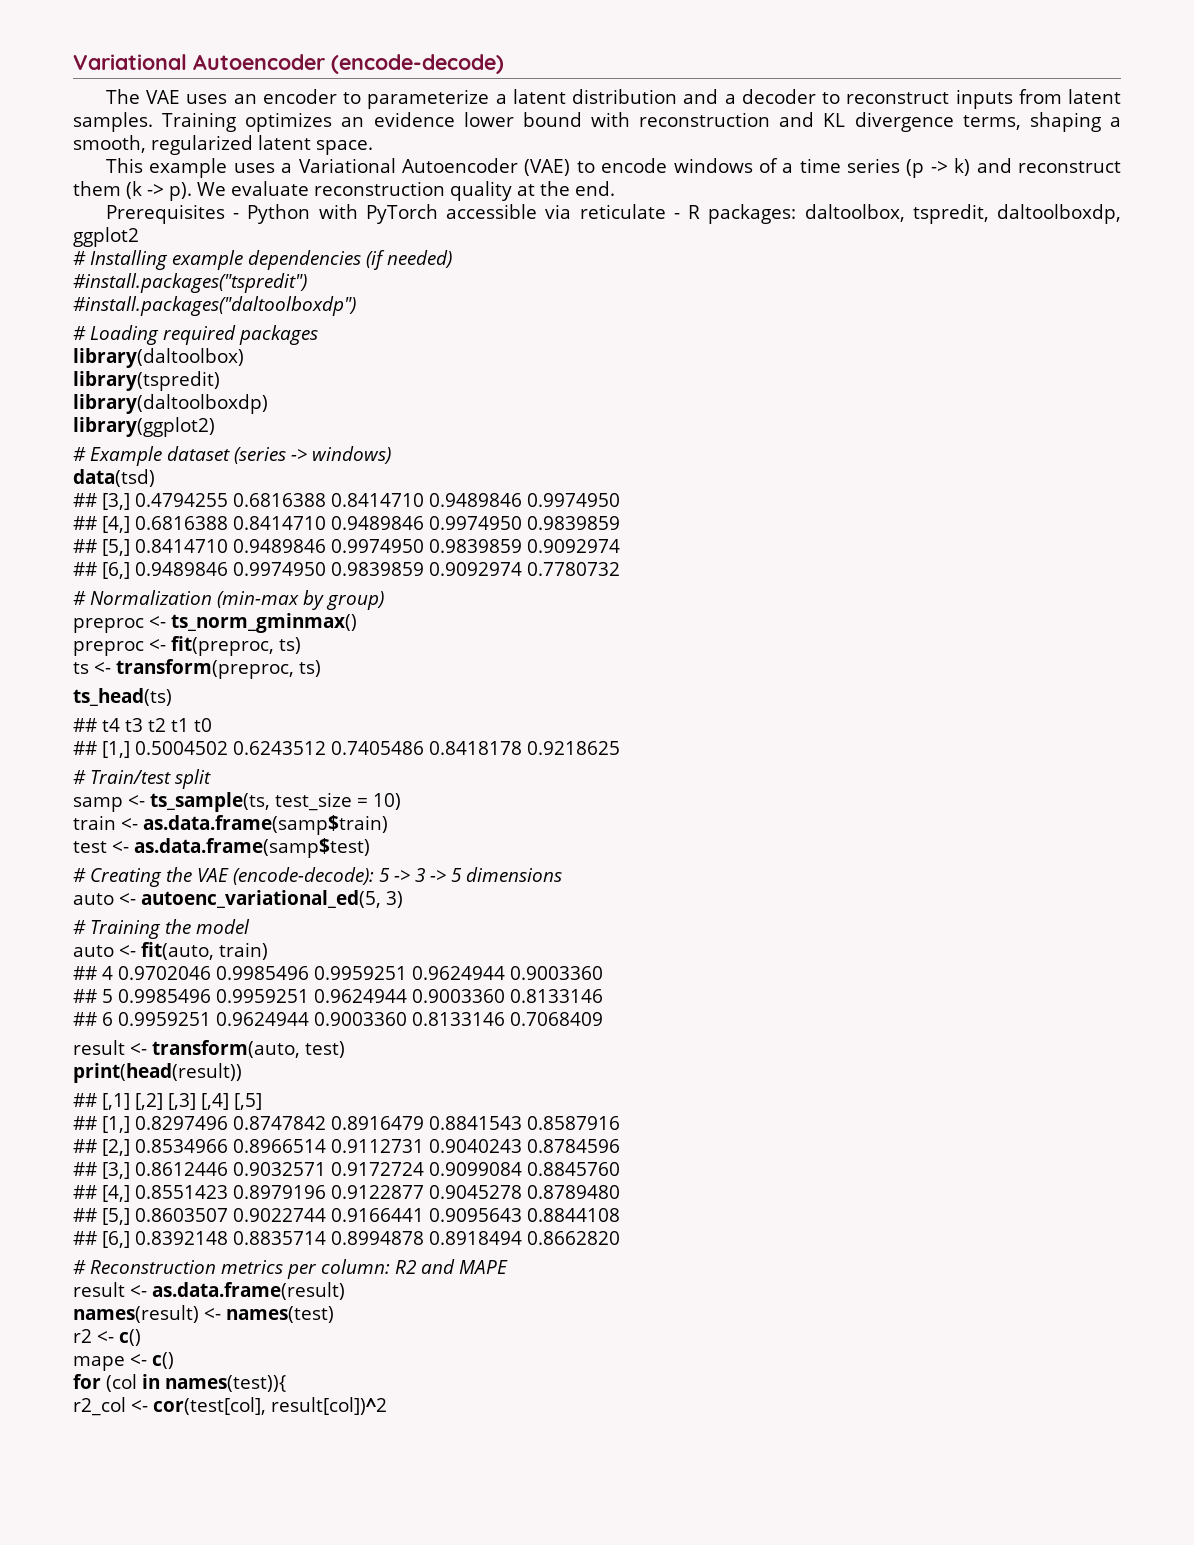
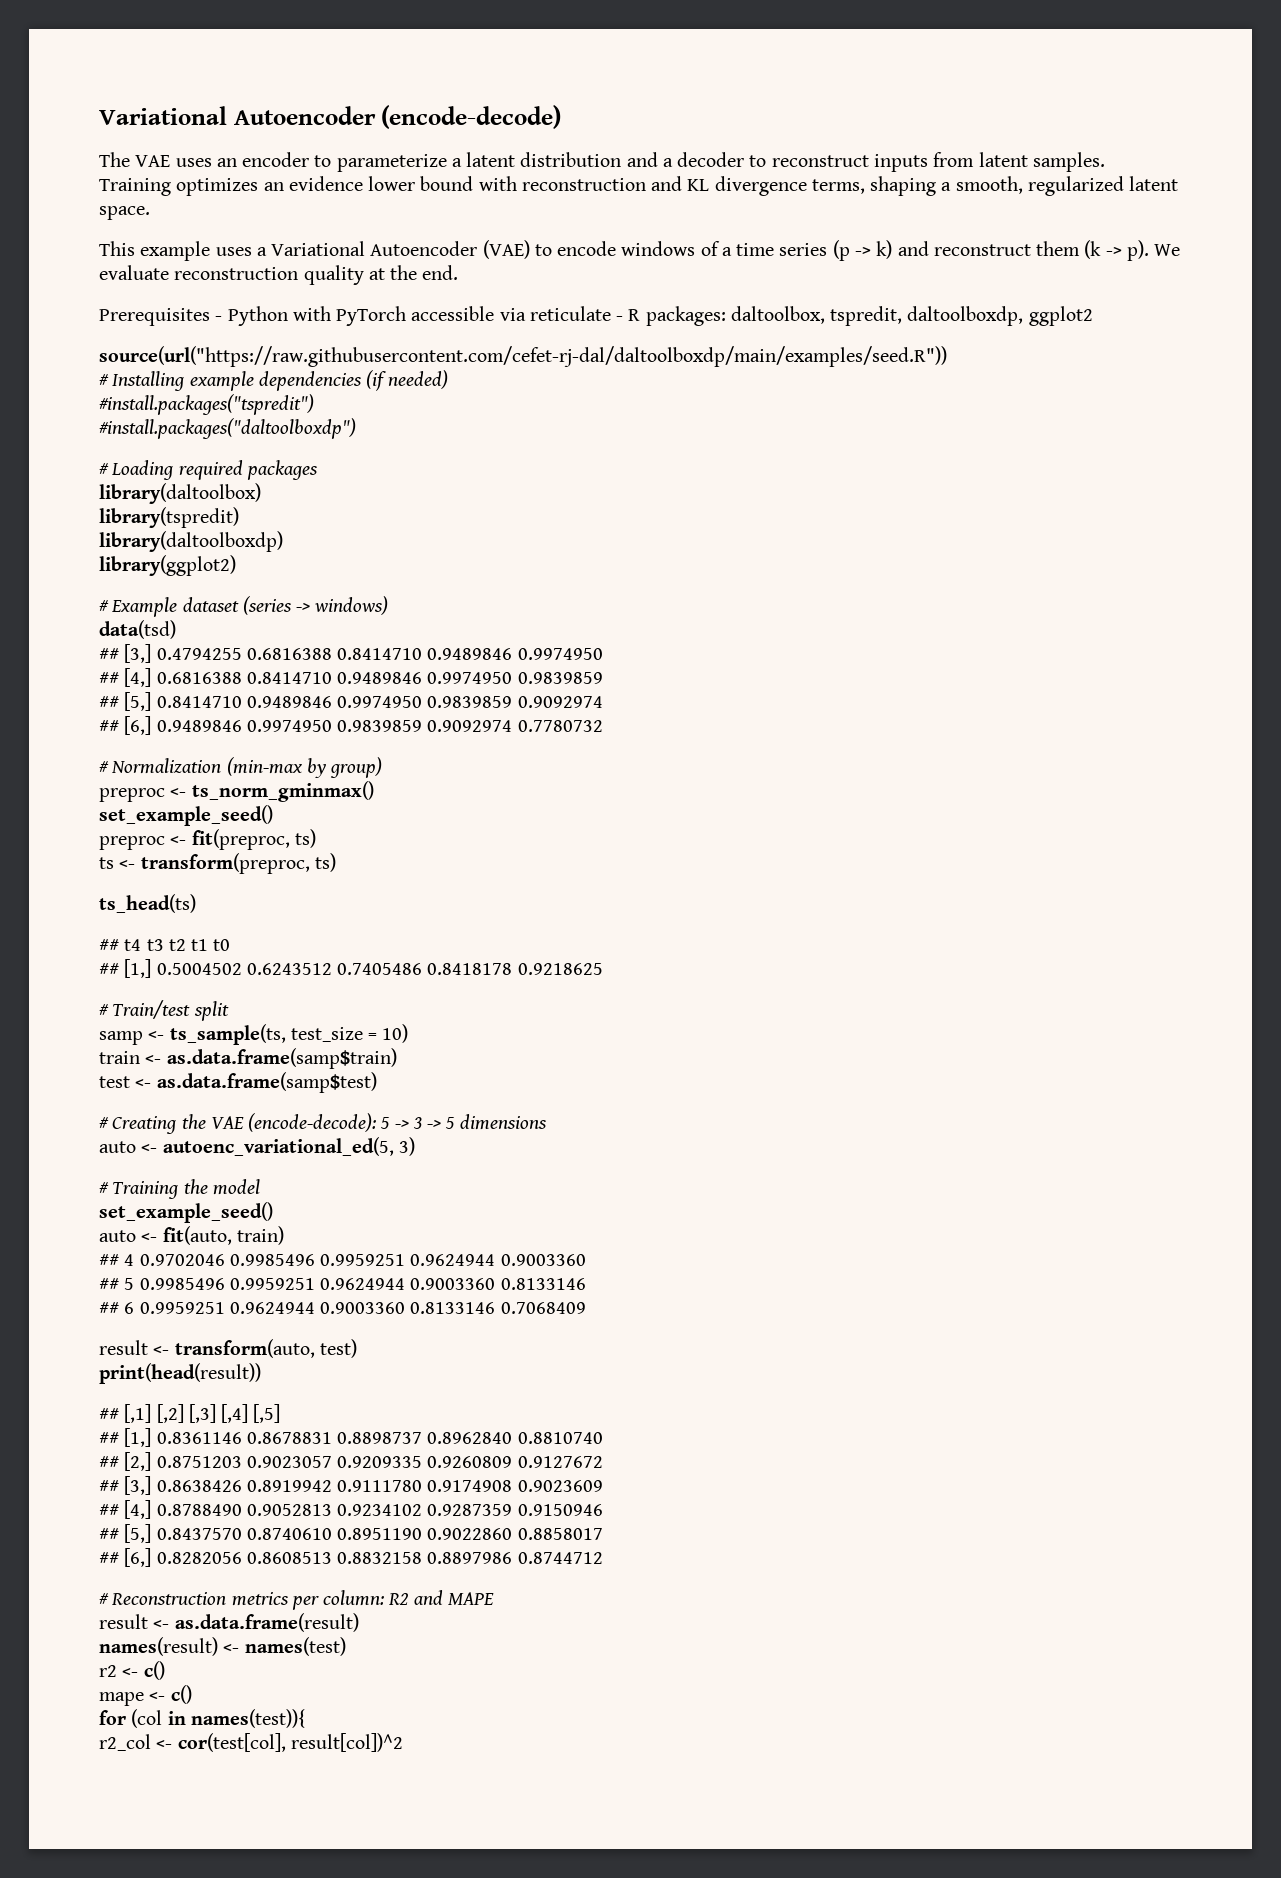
+ source(url("https://raw.githubusercontent.com/cefet-rj-dal/daltoolboxdp/main/examples/seed.R"))
  preproc <- ts_norm_gminmax()
+ set_example_seed()
  # Training the model
+ set_example_seed()
- ## [1,] 0.8297496 0.8747842 0.8916479 0.8841543 0.8587916
- ## [2,] 0.8534966 0.8966514 0.9112731 0.9040243 0.8784596
- ## [3,] 0.8612446 0.9032571 0.9172724 0.9099084 0.8845760
- ## [4,] 0.8551423 0.8979196 0.9122877 0.9045278 0.8789480
- ## [5,] 0.8603507 0.9022744 0.9166441 0.9095643 0.8844108
- ## [6,] 0.8392148 0.8835714 0.8994878 0.8918494 0.8662820
+ ## [1,] 0.8361146 0.8678831 0.8898737 0.8962840 0.8810740
+ ## [2,] 0.8751203 0.9023057 0.9209335 0.9260809 0.9127672
+ ## [3,] 0.8638426 0.8919942 0.9111780 0.9174908 0.9023609
+ ## [4,] 0.8788490 0.9052813 0.9234102 0.9287359 0.9150946
+ ## [5,] 0.8437570 0.8740610 0.8951190 0.9022860 0.8858017
+ ## [6,] 0.8282056 0.8608513 0.8832158 0.8897986 0.8744712

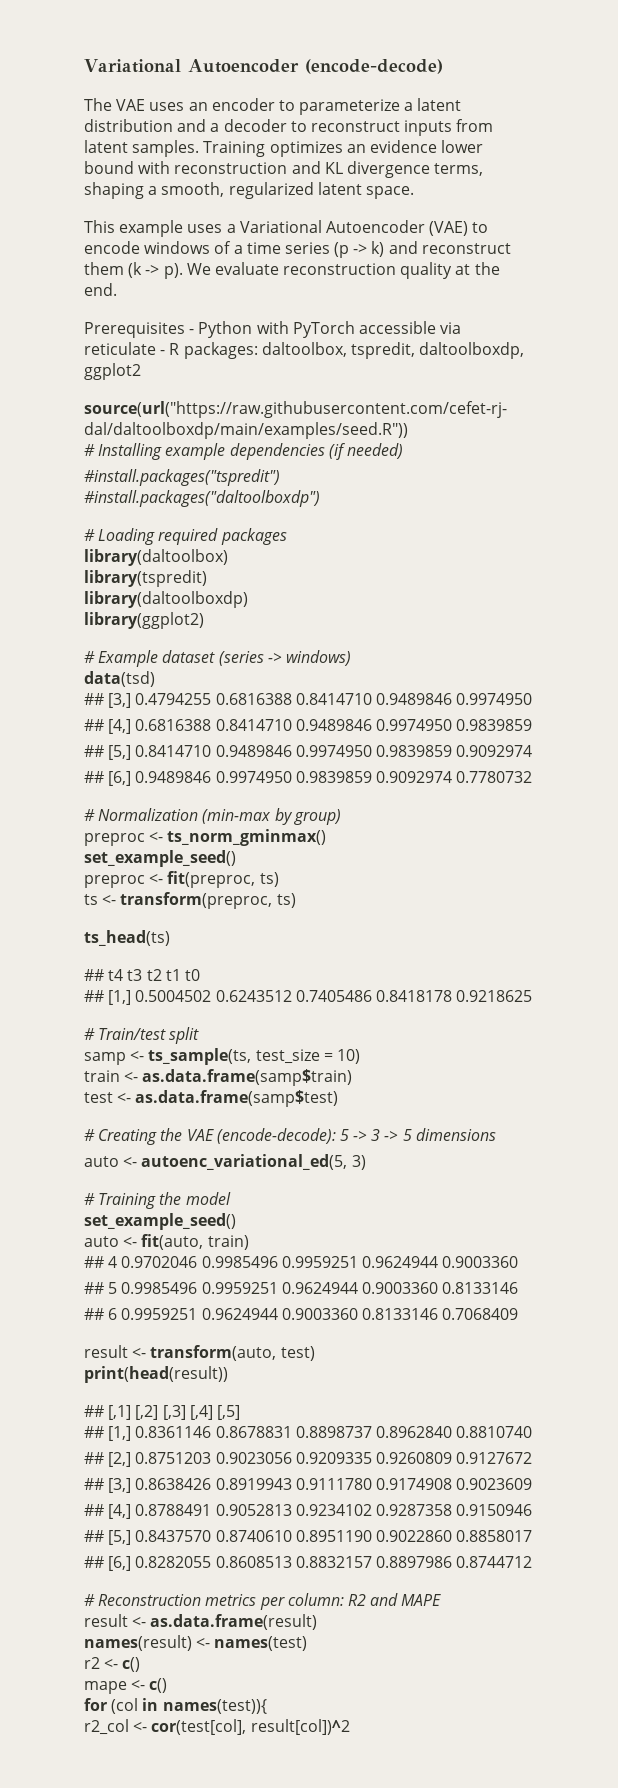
- ## [2,] 0.8751203 0.9023057 0.9209335 0.9260809 0.9127672
+ ## [2,] 0.8751203 0.9023056 0.9209335 0.9260809 0.9127672
- ## [3,] 0.8638426 0.8919942 0.9111780 0.9174908 0.9023609
+ ## [3,] 0.8638426 0.8919943 0.9111780 0.9174908 0.9023609
- ## [4,] 0.8788490 0.9052813 0.9234102 0.9287359 0.9150946
+ ## [4,] 0.8788491 0.9052813 0.9234102 0.9287358 0.9150946
- ## [6,] 0.8282056 0.8608513 0.8832158 0.8897986 0.8744712
+ ## [6,] 0.8282055 0.8608513 0.8832157 0.8897986 0.8744712

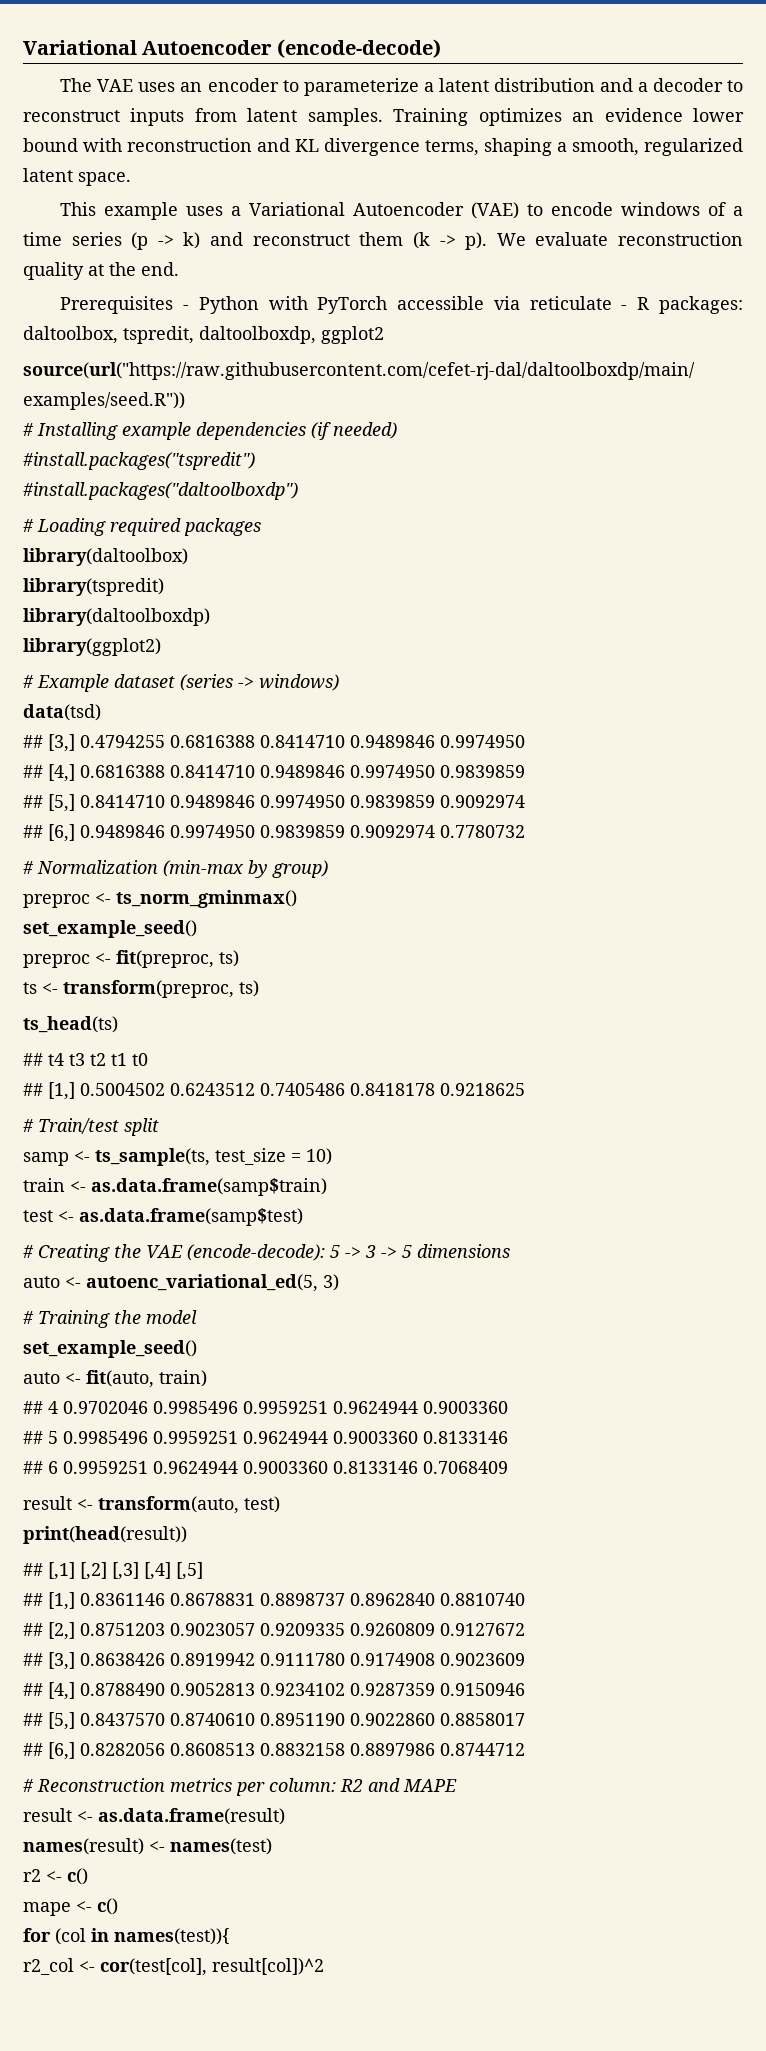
- ## [2,] 0.8751203 0.9023056 0.9209335 0.9260809 0.9127672
+ ## [2,] 0.8751203 0.9023057 0.9209335 0.9260809 0.9127672
- ## [3,] 0.8638426 0.8919943 0.9111780 0.9174908 0.9023609
+ ## [3,] 0.8638426 0.8919942 0.9111780 0.9174908 0.9023609
- ## [4,] 0.8788491 0.9052813 0.9234102 0.9287358 0.9150946
+ ## [4,] 0.8788490 0.9052813 0.9234102 0.9287359 0.9150946
- ## [6,] 0.8282055 0.8608513 0.8832157 0.8897986 0.8744712
+ ## [6,] 0.8282056 0.8608513 0.8832158 0.8897986 0.8744712

